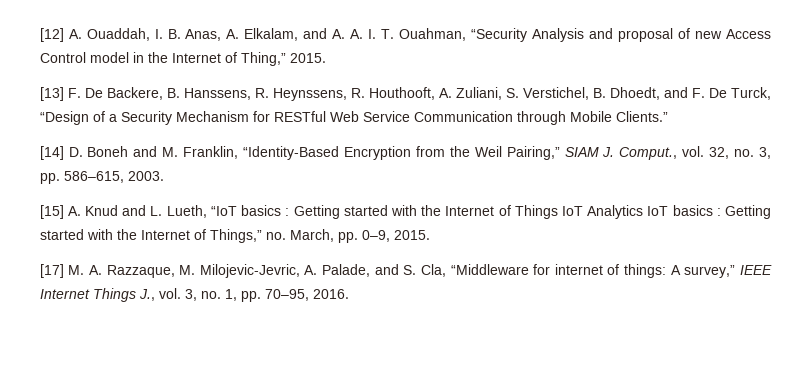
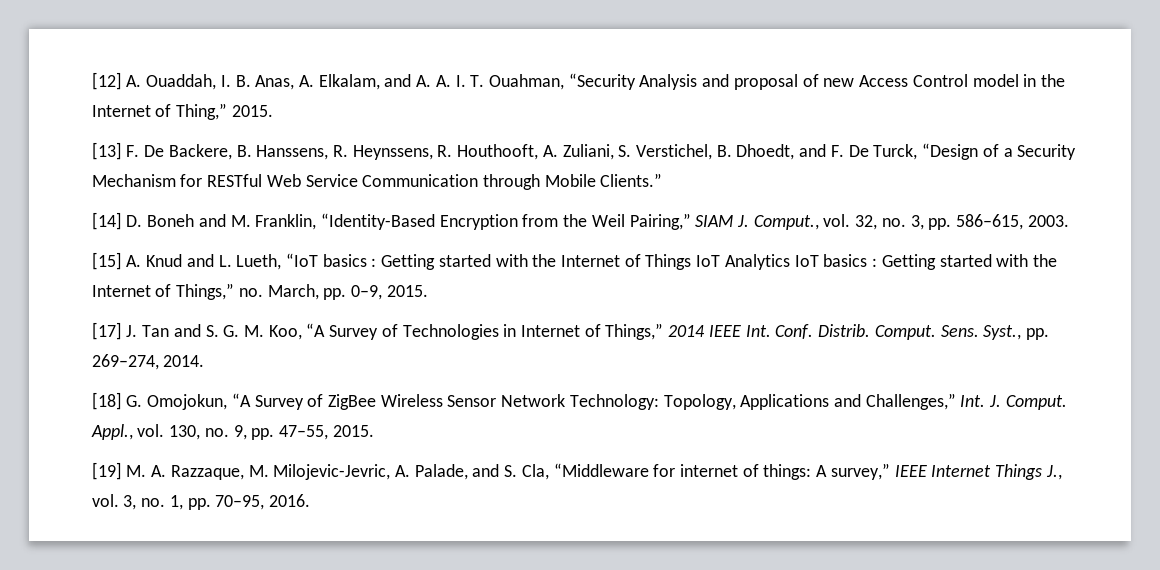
- [17] M. A. Razzaque, M. Milojevic-Jevric, A. Palade, and S. Cla, “Middleware for internet of things: A survey,” IEEE Internet Things J., vol. 3, no. 1, pp. 70–95, 2016.
+ [17] J. Tan and S. G. M. Koo, “A Survey of Technologies in Internet of Things,” 2014 IEEE Int. Conf. Distrib. Comput. Sens. Syst., pp. 269–274, 2014.
+ [18] G. Omojokun, “A Survey of ZigBee Wireless Sensor Network Technology: Topology, Applications and Challenges,” Int. J. Comput. Appl., vol. 130, no. 9, pp. 47–55, 2015.
+ [19] M. A. Razzaque, M. Milojevic-Jevric, A. Palade, and S. Cla, “Middleware for internet of things: A survey,” IEEE Internet Things J., vol. 3, no. 1, pp. 70–95, 2016.

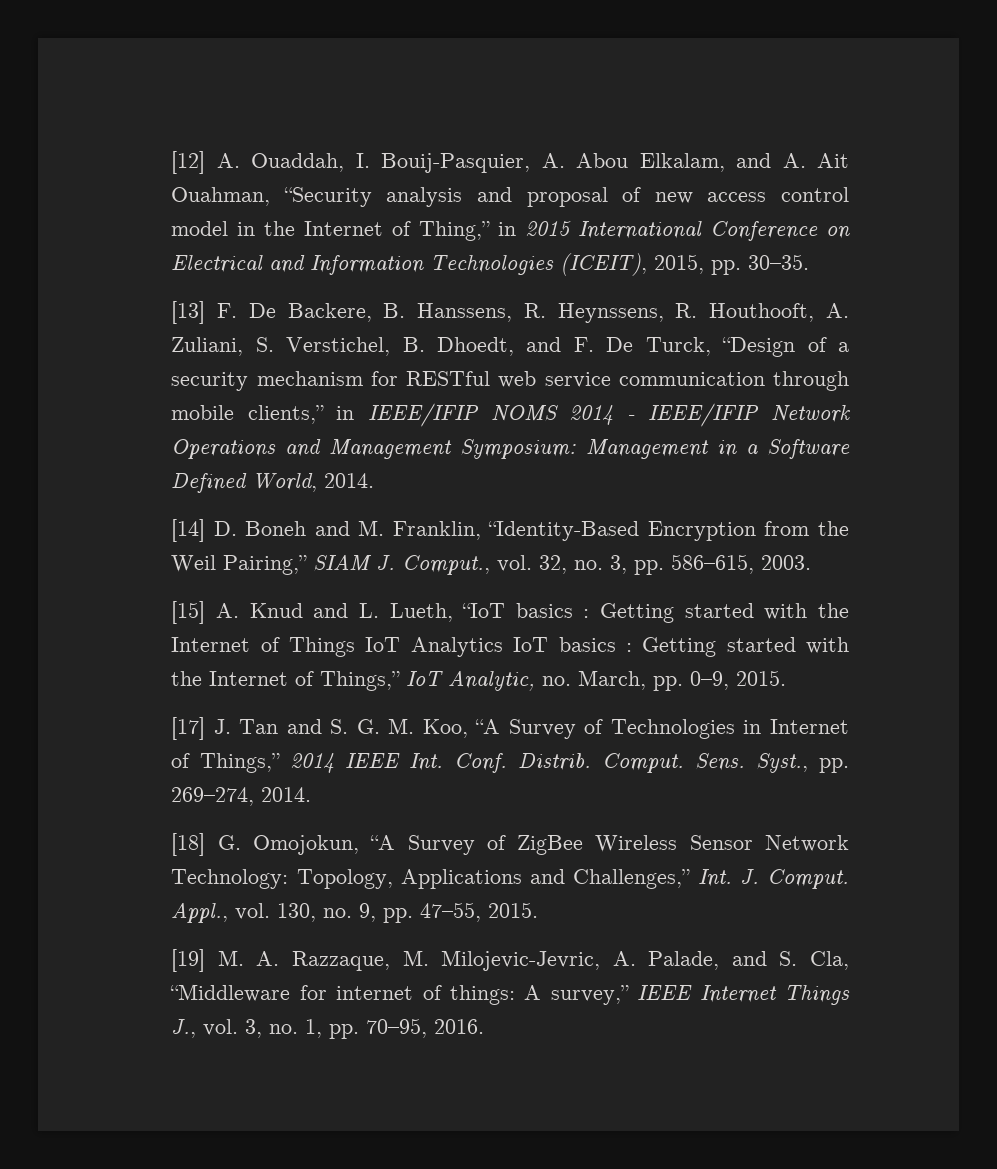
- [12] A. Ouaddah, I. B. Anas, A. Elkalam, and A. A. I. T. Ouahman, “Security Analysis and proposal of new Access Control model in the Internet of Thing,” 2015.
+ [12] A. Ouaddah, I. Bouij-Pasquier, A. Abou Elkalam, and A. Ait Ouahman, “Security analysis and proposal of new access control model in the Internet of Thing,” in 2015 International Conference on Electrical and Information Technologies (ICEIT), 2015, pp. 30–35.
- [13] F. De Backere, B. Hanssens, R. Heynssens, R. Houthooft, A. Zuliani, S. Verstichel, B. Dhoedt, and F. De Turck, “Design of a Security Mechanism for RESTful Web Service Communication through Mobile Clients.”
+ [13] F. De Backere, B. Hanssens, R. Heynssens, R. Houthooft, A. Zuliani, S. Verstichel, B. Dhoedt, and F. De Turck, “Design of a security mechanism for RESTful web service communication through mobile clients,” in IEEE/IFIP NOMS 2014 - IEEE/IFIP Network Operations and Management Symposium: Management in a Software Defined World, 2014.
- [15] A. Knud and L. Lueth, “IoT basics : Getting started with the Internet of Things IoT Analytics IoT basics : Getting started with the Internet of Things,” no. March, pp. 0–9, 2015.
+ [15] A. Knud and L. Lueth, “IoT basics : Getting started with the Internet of Things IoT Analytics IoT basics : Getting started with the Internet of Things,” IoT Analytic, no. March, pp. 0–9, 2015.

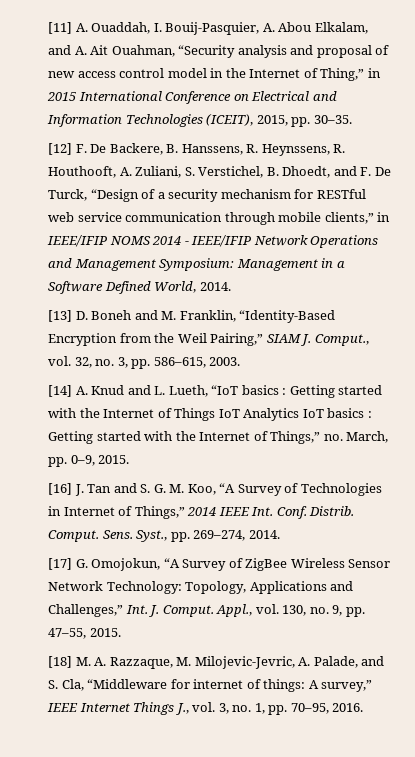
- [12] A. Ouaddah, I. Bouij-Pasquier, A. Abou Elkalam, and A. Ait Ouahman, “Security analysis and proposal of new access control model in the Internet of Thing,” in 2015 International Conference on Electrical and Information Technologies (ICEIT), 2015, pp. 30–35.
+ [11] A. Ouaddah, I. Bouij-Pasquier, A. Abou Elkalam, and A. Ait Ouahman, “Security analysis and proposal of new access control model in the Internet of Thing,” in 2015 International Conference on Electrical and Information Technologies (ICEIT), 2015, pp. 30–35.
- [13] F. De Backere, B. Hanssens, R. Heynssens, R. Houthooft, A. Zuliani, S. Verstichel, B. Dhoedt, and F. De Turck, “Design of a security mechanism for RESTful web service communication through mobile clients,” in IEEE/IFIP NOMS 2014 - IEEE/IFIP Network Operations and Management Symposium: Management in a Software Defined World, 2014.
+ [12] F. De Backere, B. Hanssens, R. Heynssens, R. Houthooft, A. Zuliani, S. Verstichel, B. Dhoedt, and F. De Turck, “Design of a security mechanism for RESTful web service communication through mobile clients,” in IEEE/IFIP NOMS 2014 - IEEE/IFIP Network Operations and Management Symposium: Management in a Software Defined World, 2014.
- [14] D. Boneh and M. Franklin, “Identity-Based Encryption from the Weil Pairing,” SIAM J. Comput., vol. 32, no. 3, pp. 586–615, 2003.
+ [13] D. Boneh and M. Franklin, “Identity-Based Encryption from the Weil Pairing,” SIAM J. Comput., vol. 32, no. 3, pp. 586–615, 2003.
- [15] A. Knud and L. Lueth, “IoT basics : Getting started with the Internet of Things IoT Analytics IoT basics : Getting started with the Internet of Things,” IoT Analytic, no. March, pp. 0–9, 2015.
+ [14] A. Knud and L. Lueth, “IoT basics : Getting started with the Internet of Things IoT Analytics IoT basics : Getting started with the Internet of Things,” no. March, pp. 0–9, 2015.
- [17] J. Tan and S. G. M. Koo, “A Survey of Technologies in Internet of Things,” 2014 IEEE Int. Conf.
+ [16] J. Tan and S. G. M. Koo, “A Survey of Technologies in Internet of Things,” 2014 IEEE Int. Conf.
- [18] G. Omojokun, “A Survey of ZigBee Wireless Sensor Network Technology: Topology, Applications and Challenges,” Int. J. Comput.
+ [17] G. Omojokun, “A Survey of ZigBee Wireless Sensor Network Technology: Topology, Applications and Challenges,” Int. J. Comput.
- [19] M. A. Razzaque, M. Milojevic-Jevric, A. Palade, and S. Cla, “Middleware for internet of things: A survey,” IEEE Internet Things J., vol. 3, no. 1, pp. 70–95, 2016.
+ [18] M. A. Razzaque, M. Milojevic-Jevric, A. Palade, and S. Cla, “Middleware for internet of things: A survey,” IEEE Internet Things J., vol. 3, no. 1, pp. 70–95, 2016.

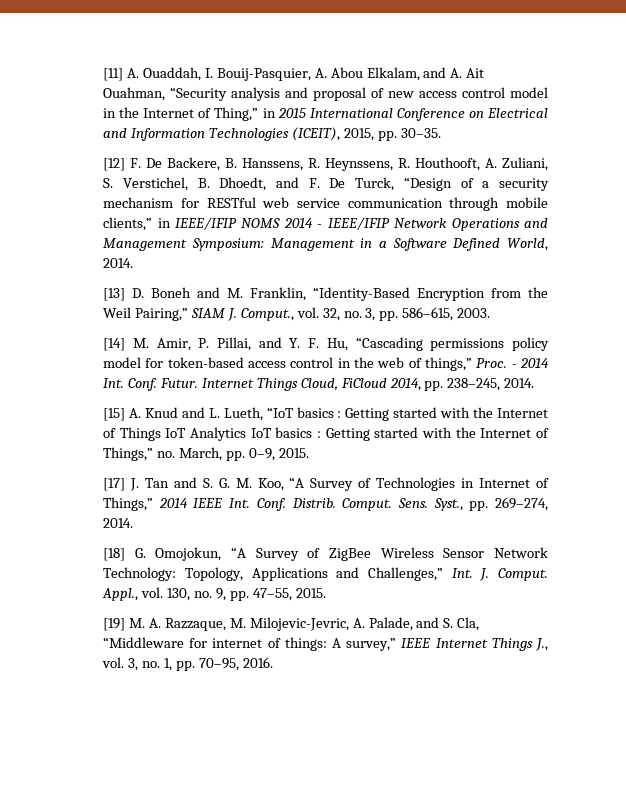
- [14] A. Knud and L. Lueth, “IoT basics : Getting started with the Internet of Things IoT Analytics IoT basics : Getting started with the Internet of Things,” no. March, pp. 0–9, 2015.
+ [14] M. Amir, P. Pillai, and Y. F. Hu, “Cascading permissions policy model for token-based access control in the web of things,” Proc. - 2014 Int. Conf. Futur. Internet Things Cloud, FiCloud 2014, pp. 238–245, 2014.
+ [15] A. Knud and L. Lueth, “IoT basics : Getting started with the Internet of Things IoT Analytics IoT basics : Getting started with the Internet of Things,” no. March, pp. 0–9, 2015.
- [16] J. Tan and S. G. M. Koo, “A Survey of Technologies in Internet of Things,” 2014 IEEE Int. Conf.
+ [17] J. Tan and S. G. M. Koo, “A Survey of Technologies in Internet of Things,” 2014 IEEE Int. Conf.
- [17] G. Omojokun, “A Survey of ZigBee Wireless Sensor Network Technology: Topology, Applications and Challenges,” Int. J. Comput.
+ [18] G. Omojokun, “A Survey of ZigBee Wireless Sensor Network Technology: Topology, Applications and Challenges,” Int. J. Comput.
- [18] M. A. Razzaque, M. Milojevic-Jevric, A. Palade, and S. Cla, “Middleware for internet of things: A survey,” IEEE Internet Things J., vol. 3, no. 1, pp. 70–95, 2016.
+ [19] M. A. Razzaque, M. Milojevic-Jevric, A. Palade, and S. Cla, “Middleware for internet of things: A survey,” IEEE Internet Things J., vol. 3, no. 1, pp. 70–95, 2016.

